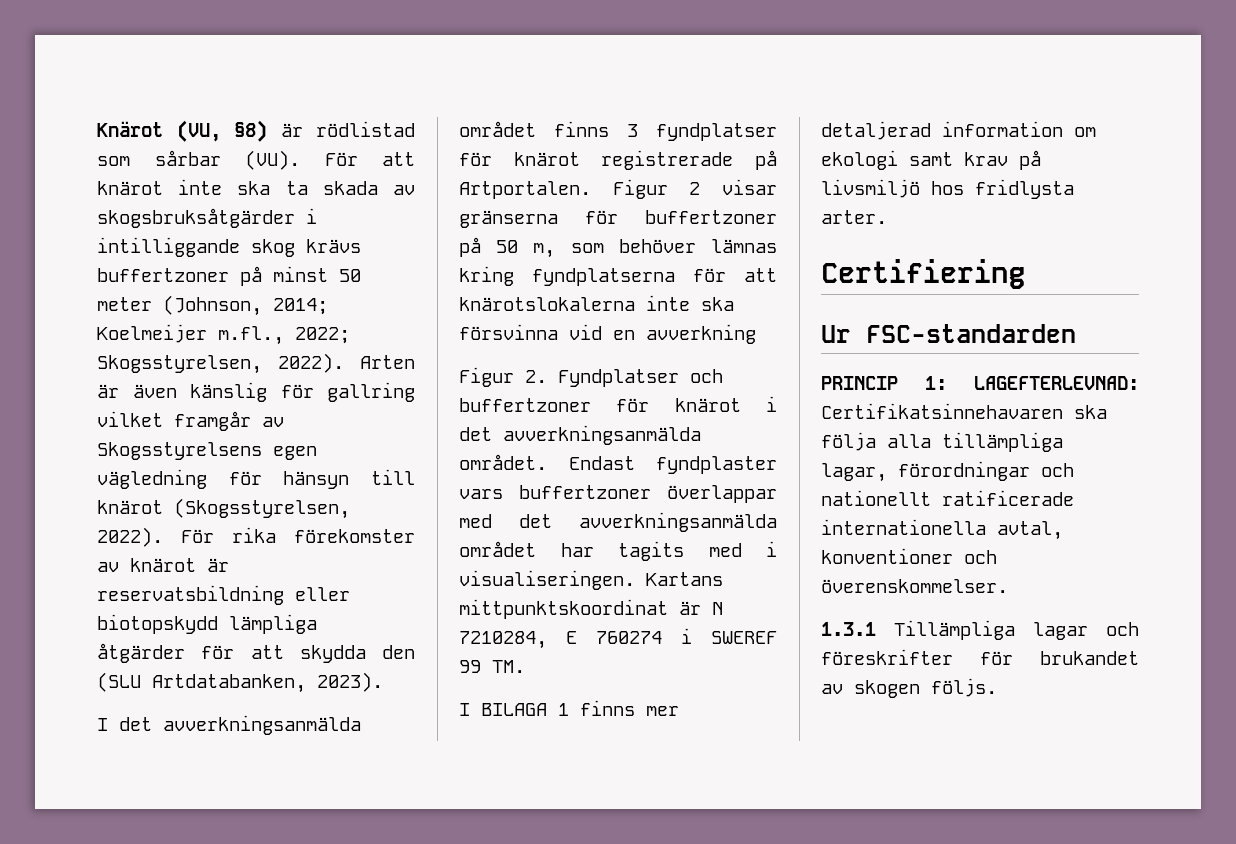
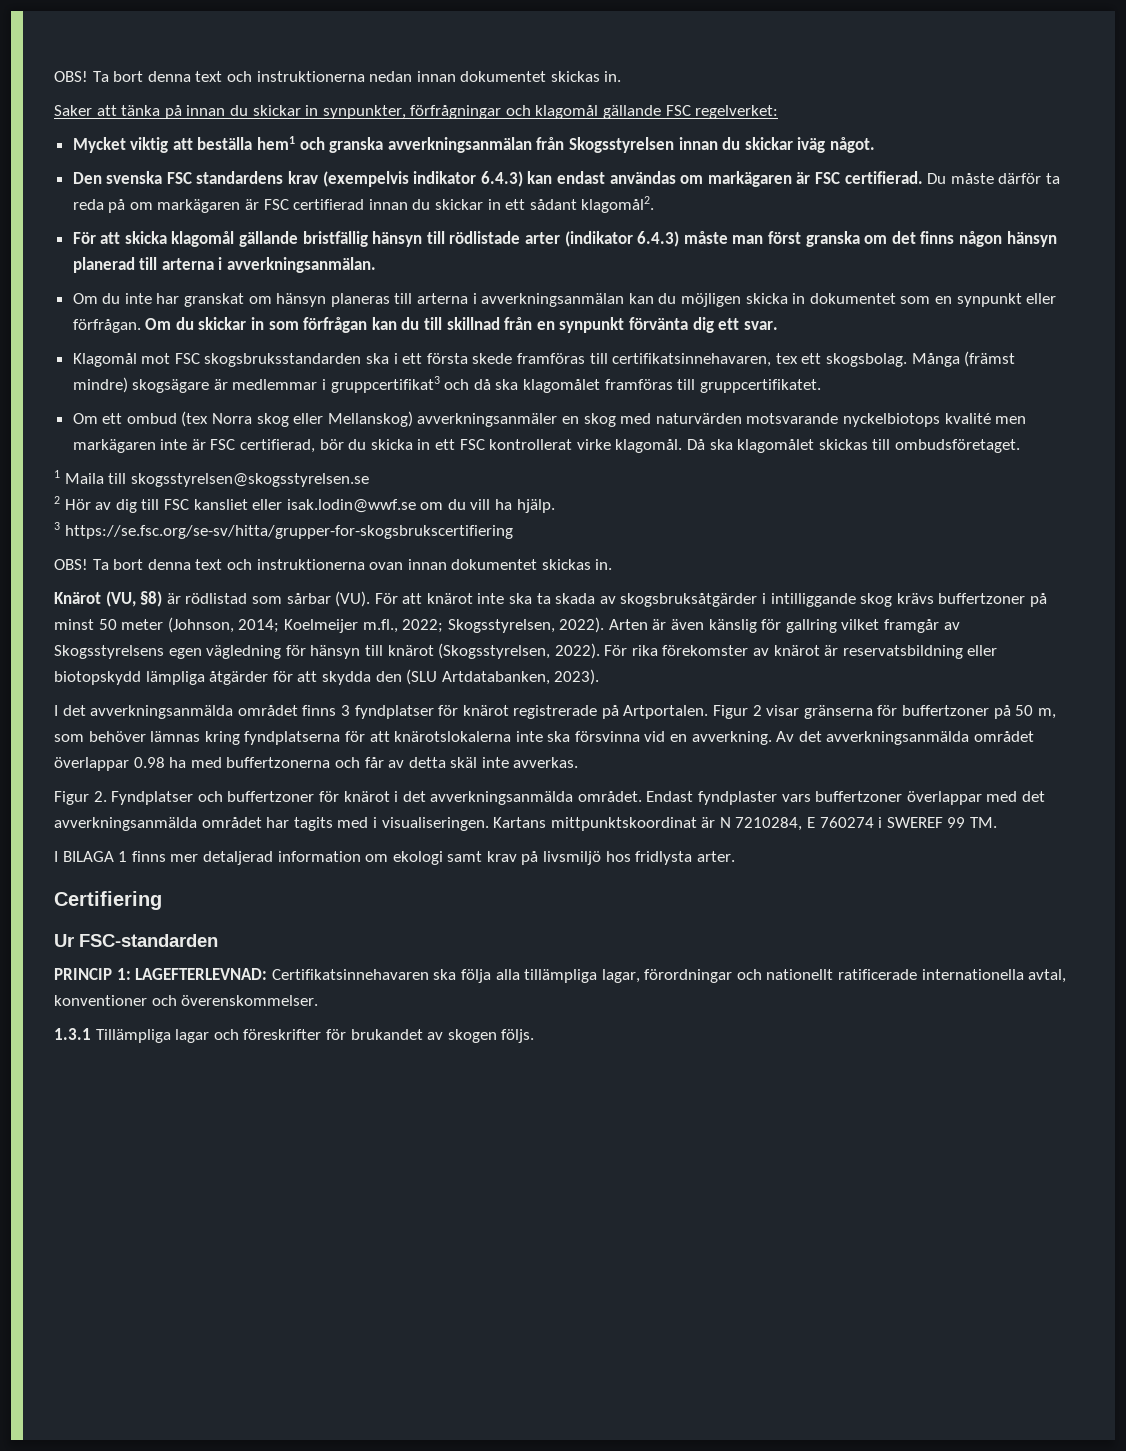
+ OBS! Ta bort denna text och instruktionerna nedan innan dokumentet skickas in.
+ Saker att tänka på innan du skickar in synpunkter, förfrågningar och klagomål gällande FSC regelverket:
+ Mycket viktig att beställa hem1 och granska avverkningsanmälan från Skogsstyrelsen innan du skickar iväg något.
+ Den svenska FSC standardens krav (exempelvis indikator 6.4.3) kan endast användas om markägaren är FSC certifierad. Du måste därför ta reda på om markägaren är FSC certifierad innan du skickar in ett sådant klagomål2.
+ För att skicka klagomål gällande bristfällig hänsyn till rödlistade arter (indikator 6.4.3) måste man först granska om det finns någon hänsyn planerad till arterna i avverkningsanmälan.
+ Om du inte har granskat om hänsyn planeras till arterna i avverkningsanmälan kan du möjligen skicka in dokumentet som en synpunkt eller förfrågan. Om du skickar in som förfrågan kan du till skillnad från en synpunkt förvänta dig ett svar.
+ Klagomål mot FSC skogsbruksstandarden ska i ett första skede framföras till certifikatsinnehavaren, tex ett skogsbolag. Många (främst mindre) skogsägare är medlemmar i gruppcertifikat3 och då ska klagomålet framföras till gruppcertifikatet.
+ Om ett ombud (tex Norra skog eller Mellanskog) avverkningsanmäler en skog med naturvärden motsvarande nyckelbiotops kvalité men markägaren inte är FSC certifierad, bör du skicka in ett FSC kontrollerat virke klagomål. Då ska klagomålet skickas till ombudsföretaget.
+ 1 Maila till skogsstyrelsen@skogsstyrelsen.se
+ 2 Hör av dig till FSC kansliet eller isak.lodin@wwf.se om du vill ha hjälp.
+ 3 https://se.fsc.org/se-sv/hitta/grupper-for-skogsbrukscertifiering
+ OBS! Ta bort denna text och instruktionerna ovan innan dokumentet skickas in.
- Figur 2 visar gränserna för buffertzoner på 50 m, som behöver lämnas kring fyndplatserna för att knärotslokalerna inte ska försvinna vid en avverkning
+ Figur 2 visar gränserna för buffertzoner på 50 m, som behöver lämnas kring fyndplatserna för att knärotslokalerna inte ska försvinna vid en avverkning. Av det avverkningsanmälda området överlappar 0.98 ha med buffertzonerna och får av detta skäl inte avverkas.

